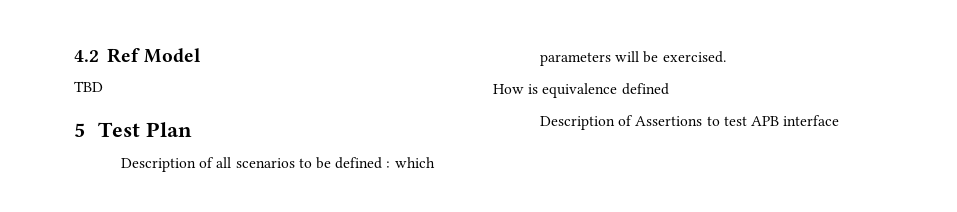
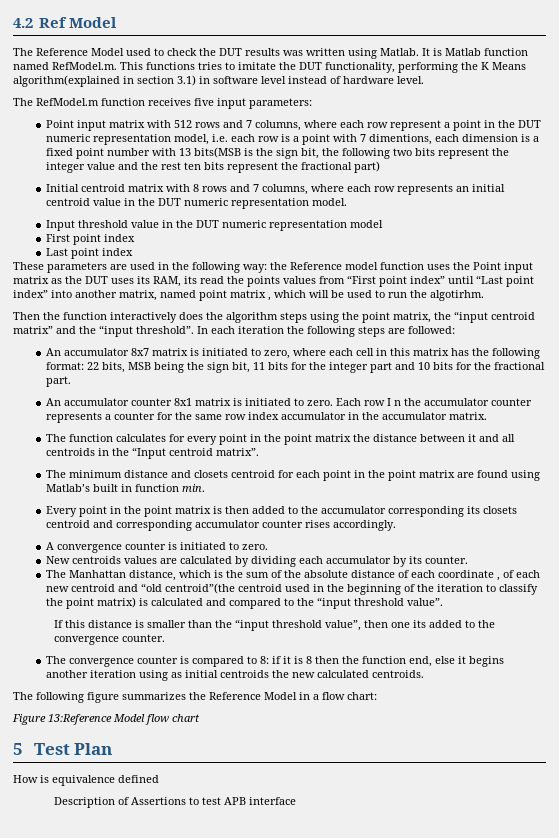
- TBD
+ The Reference Model used to check the DUT results was written using Matlab. It is Matlab function named RefModel.m. This functions tries to imitate the DUT functionality, performing the K Means algorithm(explained in section 3.1) in software level instead of hardware level.
+ The RefModel.m function receives five input parameters:
+ Point input matrix with 512 rows and 7 columns, where each row represent a point in the DUT numeric representation model, i.e. each row is a point with 7 dimentions, each dimension is a fixed point number with 13 bits(MSB is the sign bit, the following two bits represent the integer value and the rest ten bits represent the fractional part)
+ Initial centroid matrix with 8 rows and 7 columns, where each row represents an initial centroid value in the DUT numeric representation model.
+ Input threshold value in the DUT numeric representation model
+ First point index
+ Last point index
+ These parameters are used in the following way: the Reference model function uses the Point input matrix as the DUT uses its RAM, its read the points values from “First point index” until “Last point index” into another matrix, named point matrix , which will be used to run the algotirhm.
+ Then the function interactively does the algorithm steps using the point matrix, the “input centroid matrix” and the “input threshold”. In each iteration the following steps are followed:
+ An accumulator 8x7 matrix is initiated to zero, where each cell in this matrix has the following format: 22 bits, MSB being the sign bit, 11 bits for the integer part and 10 bits for the fractional part.
+ An accumulator counter 8x1 matrix is initiated to zero. Each row I n the accumulator counter represents a counter for the same row index accumulator in the accumulator matrix.
+ The function calculates for every point in the point matrix the distance between it and all centroids in the “Input centroid matrix”.
+ The minimum distance and closets centroid for each point in the point matrix are found using Matlab’s built in function min.
+ Every point in the point matrix is then added to the accumulator corresponding its closets centroid and corresponding accumulator counter rises accordingly.
+ A convergence counter is initiated to zero.
+ New centroids values are calculated by dividing each accumulator by its counter.
+ The Manhattan distance, which is the sum of the absolute distance of each coordinate , of each new centroid and “old centroid”(the centroid used in the beginning of the iteration to classify the point matrix) is calculated and compared to the “input threshold value”.
+ If this distance is smaller than the “input threshold value”, then one its added to the convergence counter.
+ The convergence counter is compared to 8: if it is 8 then the function end, else it begins another iteration using as initial centroids the new calculated centroids.
+ The following figure summarizes the Reference Model in a flow chart:
+ Figure 13:Reference Model flow chart
  5 Test Plan
- Description of all scenarios to be defined : which parameters will be exercised.

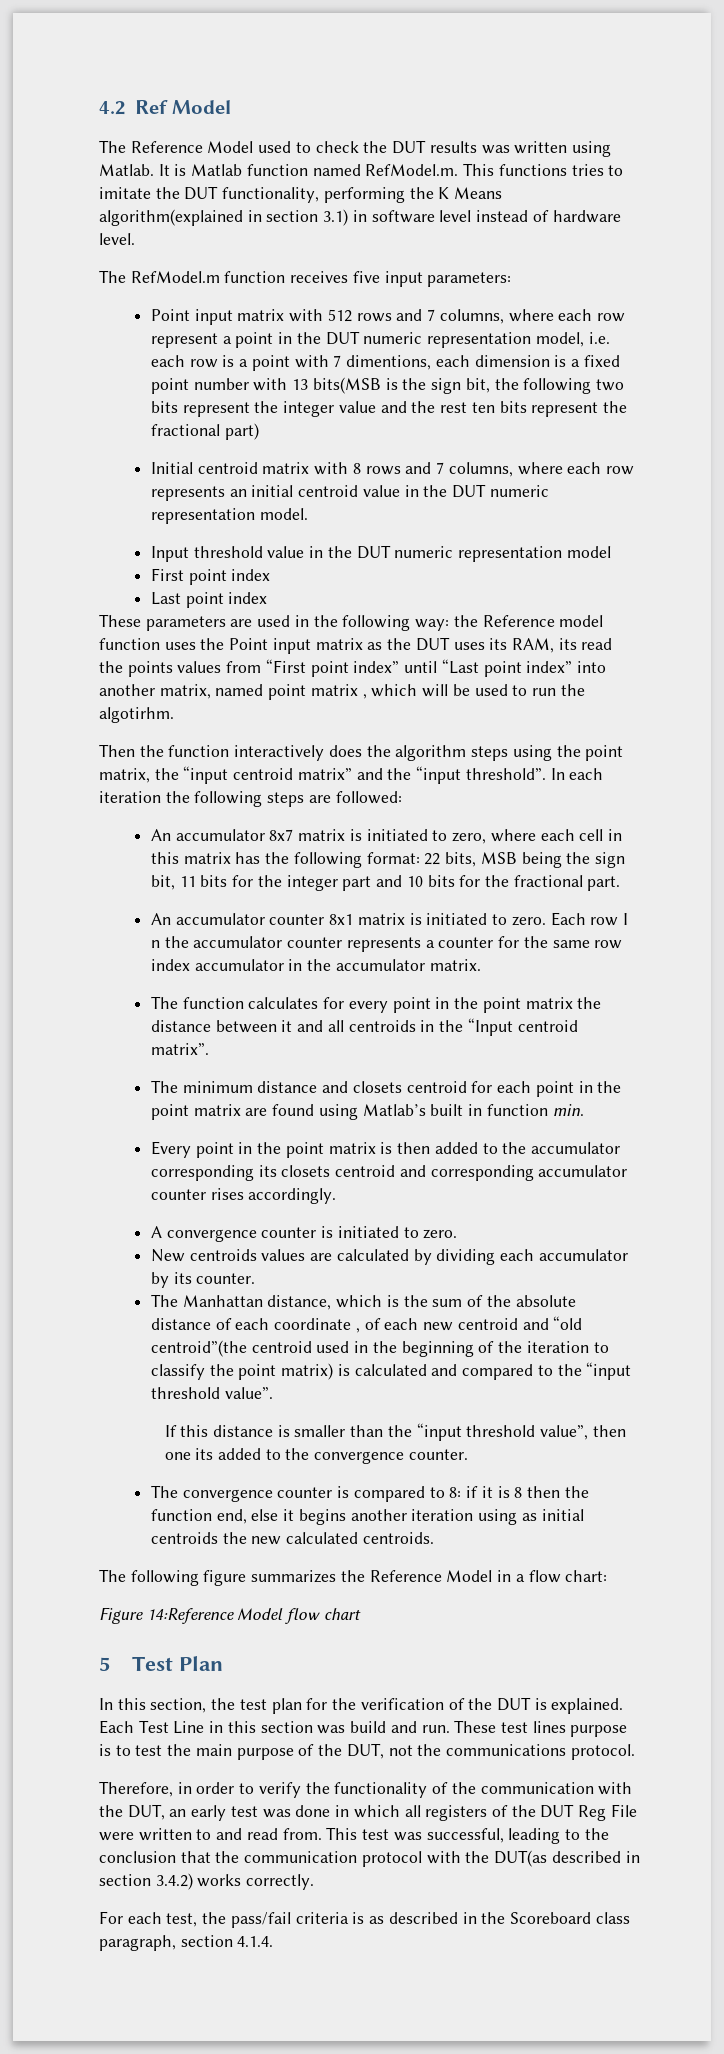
- Figure 13:Reference Model flow chart
+ Figure 14:Reference Model flow chart
- How is equivalence defined
- Description of Assertions to test APB interface
+ In this section, the test plan for the verification of the DUT is explained. Each Test Line in this section was build and run. These test lines purpose is to test the main purpose of the DUT, not the communications protocol.
+ Therefore, in order to verify the functionality of the communication with the DUT, an early test was done in which all registers of the DUT Reg File were written to and read from. This test was successful, leading to the conclusion that the communication protocol with the DUT(as described in section 3.4.2) works correctly.
+ For each test, the pass/fail criteria is as described in the Scoreboard class paragraph, section 4.1.4.

